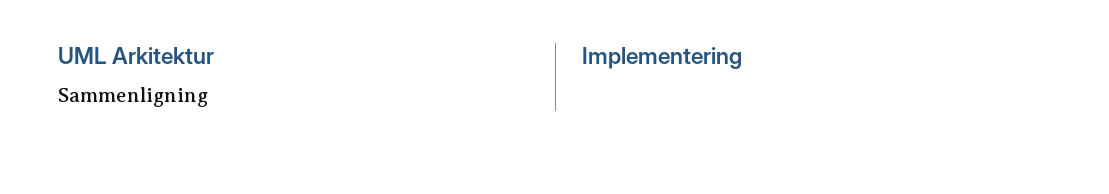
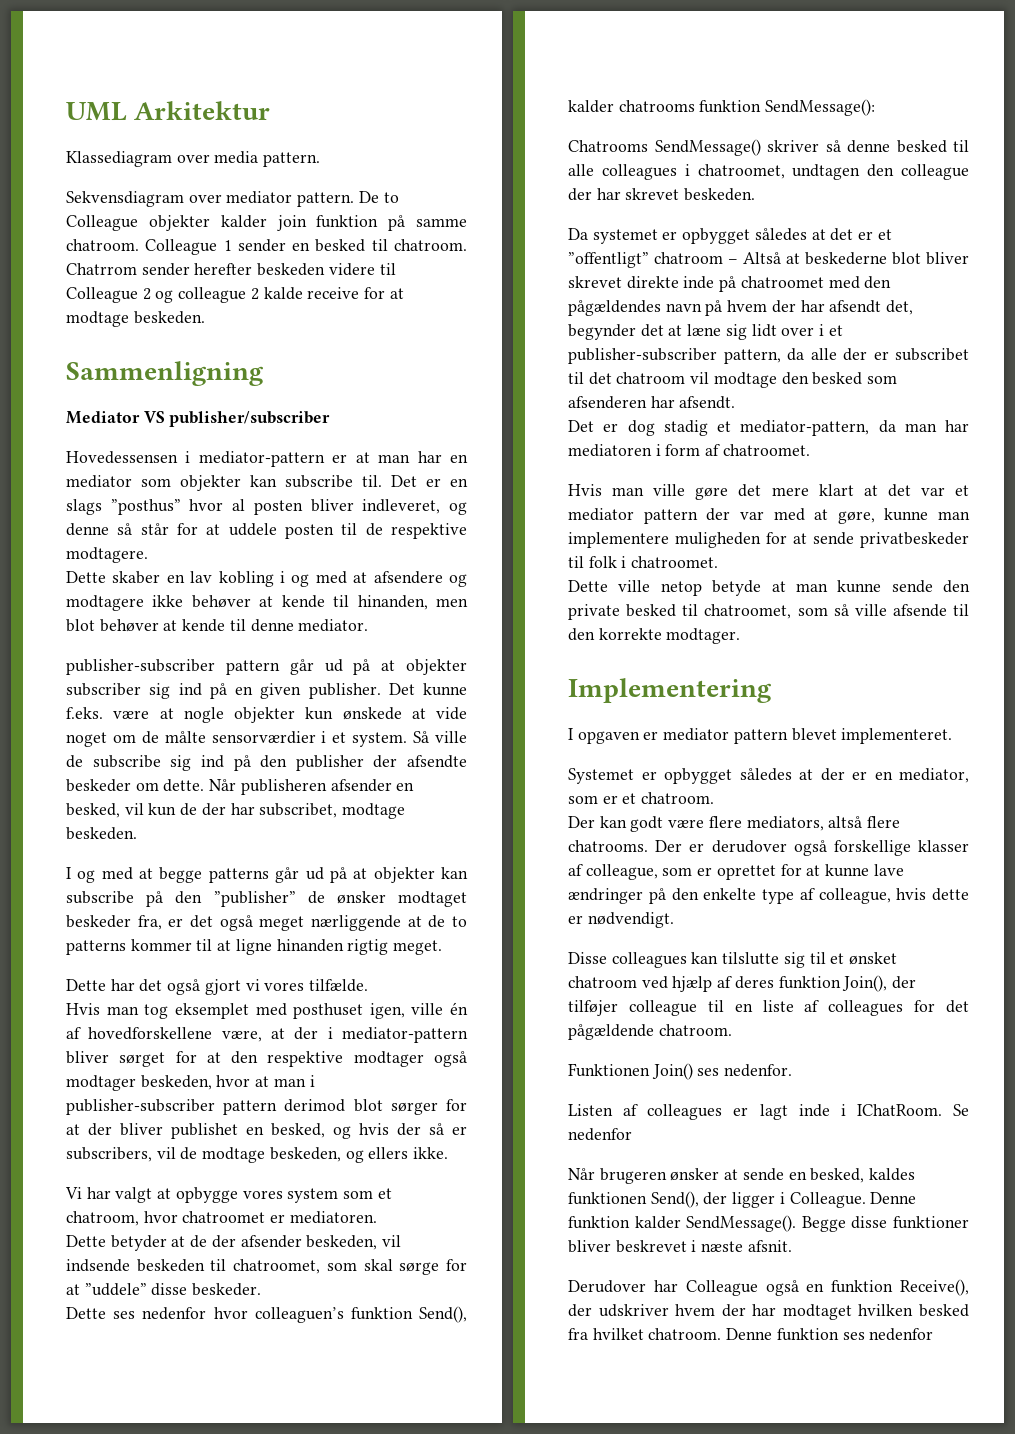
+ Klassediagram over media pattern.
+ Sekvensdiagram over mediator pattern. De to Colleague objekter kalder join funktion på samme chatroom. Colleague 1 sender en besked til chatroom. Chatrrom sender herefter beskeden videre til Colleague 2 og colleague 2 kalde receive for at modtage beskeden.
  Sammenligning
+ Mediator VS publisher/subscriber
+ Hovedessensen i mediator-pattern er at man har en mediator som objekter kan subscribe til. Det er en slags ”posthus” hvor al posten bliver indleveret, og denne så står for at uddele posten til de respektive modtagere.
+ Dette skaber en lav kobling i og med at afsendere og modtagere ikke behøver at kende til hinanden, men blot behøver at kende til denne mediator.
+ publisher-subscriber pattern går ud på at objekter subscriber sig ind på en given publisher. Det kunne f.eks. være at nogle objekter kun ønskede at vide noget om de målte sensorværdier i et system. Så ville de subscribe sig ind på den publisher der afsendte beskeder om dette. Når publisheren afsender en besked, vil kun de der har subscribet, modtage beskeden.
+ I og med at begge patterns går ud på at objekter kan subscribe på den ”publisher” de ønsker modtaget beskeder fra, er det også meget nærliggende at de to patterns kommer til at ligne hinanden rigtig meget.
+ Dette har det også gjort vi vores tilfælde.
+ Hvis man tog eksemplet med posthuset igen, ville én af hovedforskellene være, at der i mediator-pattern bliver sørget for at den respektive modtager også modtager beskeden, hvor at man i publisher-subscriber pattern derimod blot sørger for at der bliver publishet en besked, og hvis der så er subscribers, vil de modtage beskeden, og ellers ikke.
+ Vi har valgt at opbygge vores system som et chatroom, hvor chatroomet er mediatoren.
+ Dette betyder at de der afsender beskeden, vil indsende beskeden til chatroomet, som skal sørge for at ”uddele” disse beskeder.
+ Dette ses nedenfor hvor colleaguen’s funktion Send(), kalder chatrooms funktion SendMessage():
+ Chatrooms SendMessage() skriver så denne besked til alle colleagues i chatroomet, undtagen den colleague der har skrevet beskeden.
+ Da systemet er opbygget således at det er et ”offentligt” chatroom – Altså at beskederne blot bliver skrevet direkte inde på chatroomet med den pågældendes navn på hvem der har afsendt det, begynder det at læne sig lidt over i et publisher-subscriber pattern, da alle der er subscribet til det chatroom vil modtage den besked som afsenderen har afsendt.
+ Det er dog stadig et mediator-pattern, da man har mediatoren i form af chatroomet.
+ Hvis man ville gøre det mere klart at det var et mediator pattern der var med at gøre, kunne man implementere muligheden for at sende privatbeskeder til folk i chatroomet.
+ Dette ville netop betyde at man kunne sende den private besked til chatroomet, som så ville afsende til den korrekte modtager.
  Implementering
+ I opgaven er mediator pattern blevet implementeret.
+ Systemet er opbygget således at der er en mediator, som er et chatroom.
+ Der kan godt være flere mediators, altså flere chatrooms. Der er derudover også forskellige klasser af colleague, som er oprettet for at kunne lave ændringer på den enkelte type af colleague, hvis dette er nødvendigt.
+ Disse colleagues kan tilslutte sig til et ønsket chatroom ved hjælp af deres funktion Join(), der tilføjer colleague til en liste af colleagues for det pågældende chatroom.
+ Funktionen Join() ses nedenfor.
+ Listen af colleagues er lagt inde i IChatRoom. Se nedenfor
+ Når brugeren ønsker at sende en besked, kaldes funktionen Send(), der ligger i Colleague. Denne funktion kalder SendMessage(). Begge disse funktioner bliver beskrevet i næste afsnit.
+ Derudover har Colleague også en funktion Receive(), der udskriver hvem der har modtaget hvilken besked fra hvilket chatroom. Denne funktion ses nedenfor

